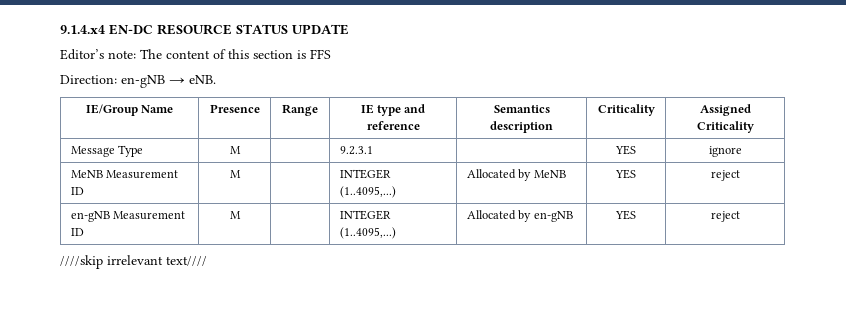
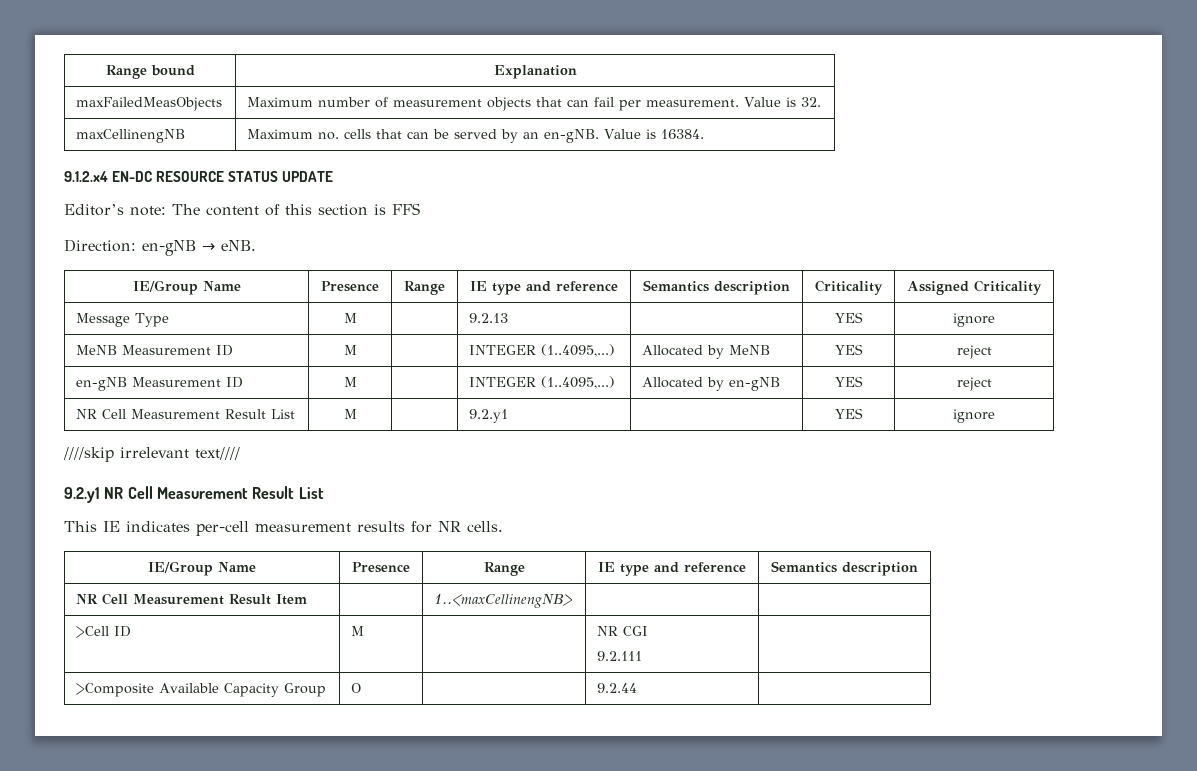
- 9.1.4.x4 EN-DC RESOURCE STATUS UPDATE
+ Range bound | Explanation
+ maxFailedMeasObjects | Maximum number of measurement objects that can fail per measurement. Value is 32.
+ maxCellinengNB | Maximum no. cells that can be served by an en-gNB. Value is 16384.
+ 9.1.2.x4 EN-DC RESOURCE STATUS UPDATE
- Message Type | M | | 9.2.3.1 | | YES | ignore
+ Message Type | M | | 9.2.13 | | YES | ignore
+ NR Cell Measurement Result List | M | | 9.2.y1 | | YES | ignore
  ////skip irrelevant text////
+ 9.2.y1 NR Cell Measurement Result List
+ This IE indicates per-cell measurement results for NR cells.
+ IE/Group Name | Presence | Range | IE type and reference | Semantics description
+ NR Cell Measurement Result Item | | 1..<maxCellinengNB> | |
+ >Cell ID | M | | NR CGI
+ 9.2.111 |
+ >Composite Available Capacity Group | O | | 9.2.44 |

